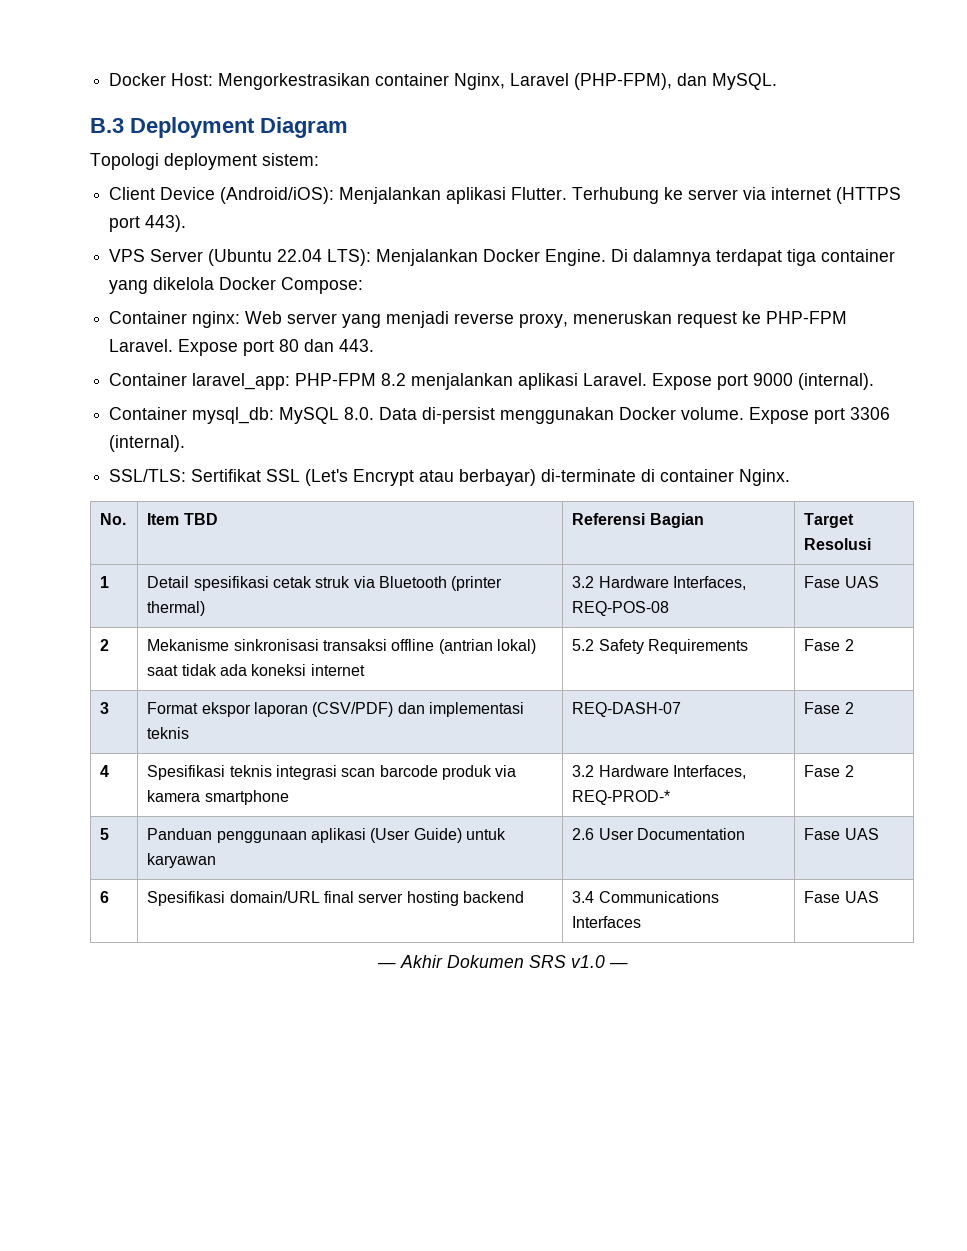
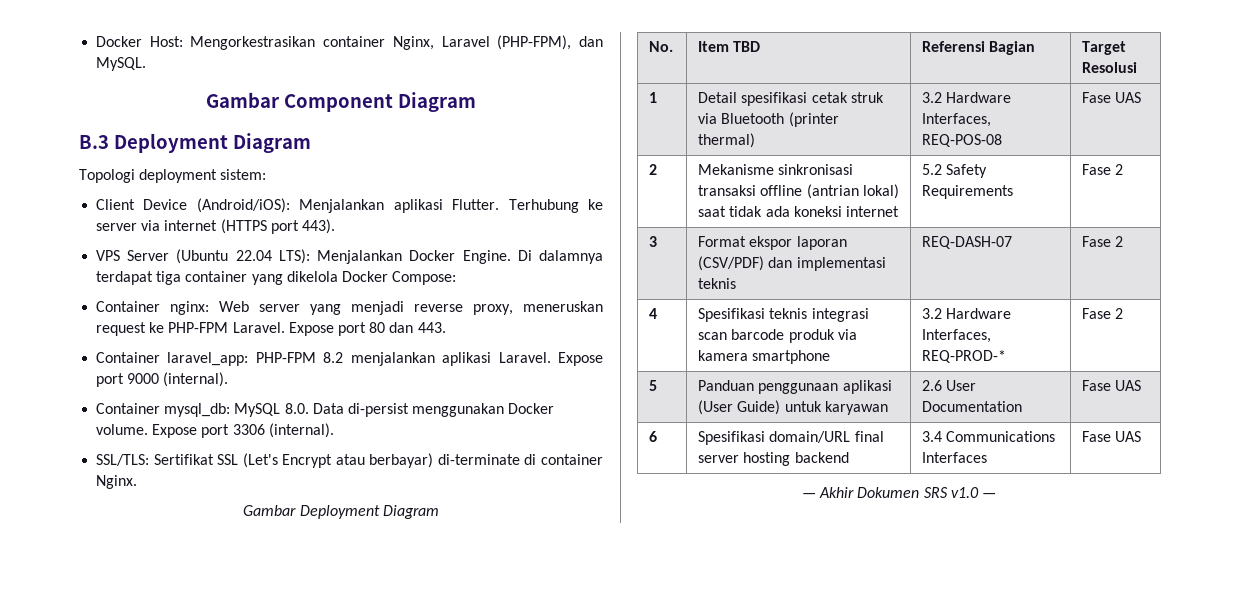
+ Gambar Component Diagram
+ Gambar Deployment Diagram

